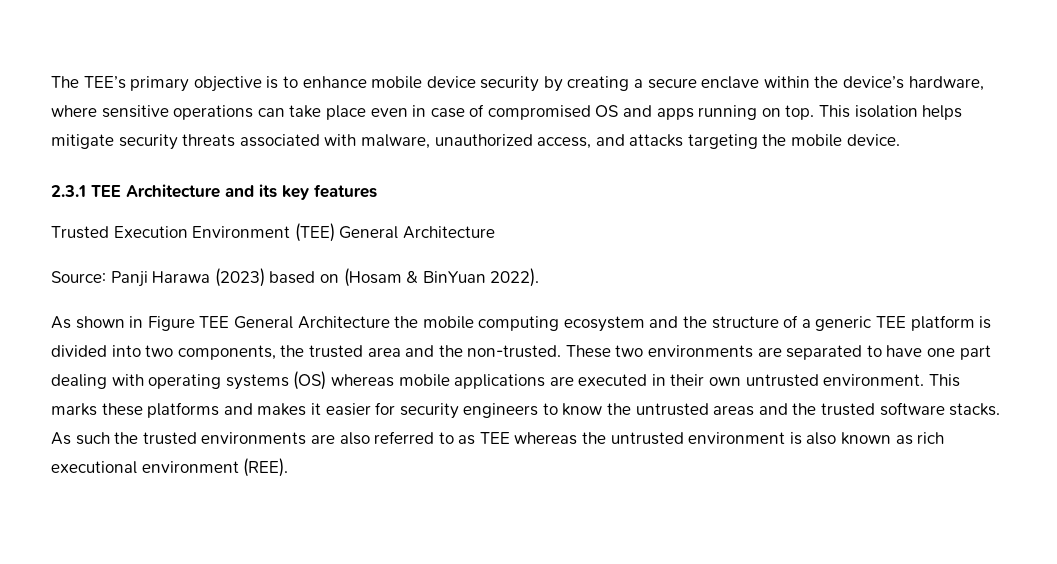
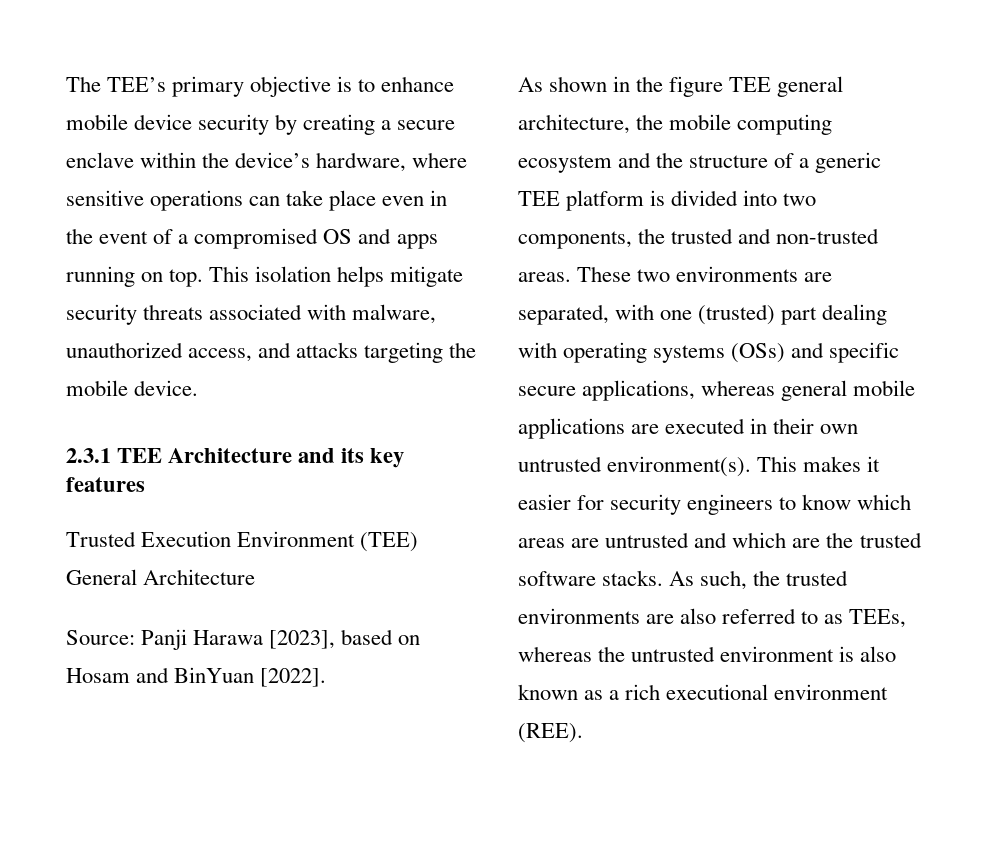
- The TEE’s primary objective is to enhance mobile device security by creating a secure enclave within the device’s hardware, where sensitive operations can take place even in case of compromised OS and apps running on top.
+ The TEE’s primary objective is to enhance mobile device security by creating a secure enclave within the device’s hardware, where sensitive operations can take place even in the event of a compromised OS and apps running on top.
- Source: Panji Harawa (2023) based on (Hosam & BinYuan 2022).
+ Source: Panji Harawa [2023], based on Hosam and BinYuan [2022].
- As shown in Figure TEE General Architecture the mobile computing ecosystem and the structure of a generic TEE platform is divided into two components, the trusted area and the non-trusted. These two environments are separated to have one part dealing with operating systems (OS) whereas mobile applications are executed in their own untrusted environment. This marks these platforms and makes it easier for security engineers to know the untrusted areas and the trusted software stacks.
+ As shown in the figure TEE general architecture, the mobile computing ecosystem and the structure of a generic TEE platform is divided into two components, the trusted and non-trusted areas. These two environments are separated, with one (trusted) part dealing with operating systems (OSs) and specific secure applications, whereas general mobile applications are executed in their own untrusted environment(s). This makes it easier for security engineers to know which areas are untrusted and which are the trusted software stacks.
- As such the trusted environments are also referred to as TEE whereas the untrusted environment is also known as rich executional environment (REE).
+ As such, the trusted environments are also referred to as TEEs, whereas the untrusted environment is also known as a rich executional environment (REE).

